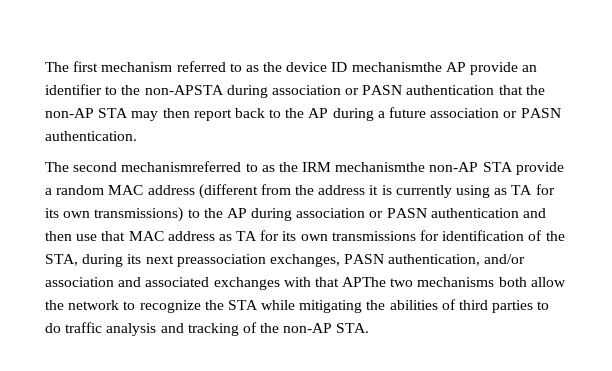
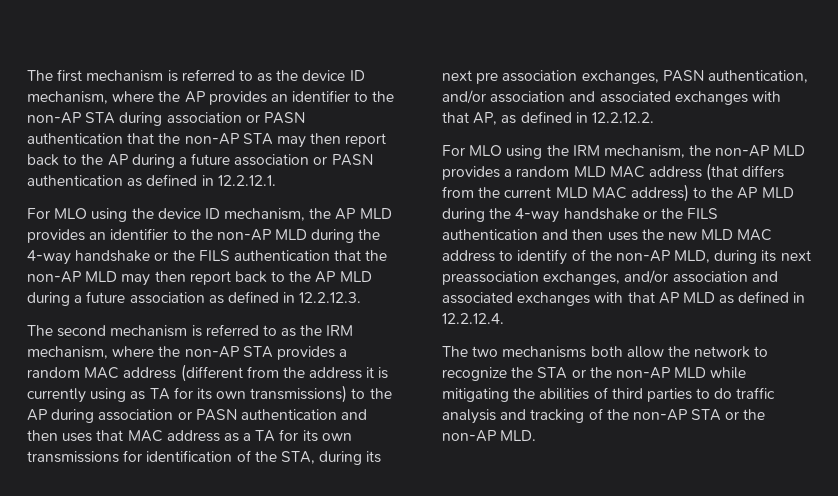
- The first mechanism referred to as the device ID mechanismthe AP provide an identifier to the non-APSTA during association or PASN authentication that the non-AP STA may then report back to the AP during a future association or PASN authentication.
+ The first mechanism is referred to as the device ID mechanism, where the AP provides an identifier to the non-AP STA during association or PASN authentication that the non-AP STA may then report back to the AP during a future association or PASN authentication as defined in 12.2.12.1.
+ For MLO using the device ID mechanism, the AP MLD provides an identifier to the non-AP MLD during the 4-way handshake or the FILS authentication that the non-AP MLD may then report back to the AP MLD during a future association as defined in 12.2.12.3.
- The second mechanismreferred to as the IRM mechanismthe non-AP STA provide a random MAC address (different from the address it is currently using as TA for its own transmissions) to the AP during association or PASN authentication and then use that MAC address as TA for its own transmissions for identification of the STA, during its next preassociation exchanges, PASN authentication, and/or association and associated exchanges with that APThe two mechanisms both allow the network to recognize the STA while mitigating the abilities of third parties to do traffic analysis and tracking of the non-AP STA.
+ The second mechanism is referred to as the IRM mechanism, where the non-AP STA provides a random MAC address (different from the address it is currently using as TA for its own transmissions) to the AP during association or PASN authentication and then uses that MAC address as a TA for its own transmissions for identification of the STA, during its next pre association exchanges, PASN authentication, and/or association and associated exchanges with that AP, as defined in 12.2.12.2.
+ For MLO using the IRM mechanism, the non-AP MLD provides a random MLD MAC address (that differs from the current MLD MAC address) to the AP MLD during the 4-way handshake or the FILS authentication and then uses the new MLD MAC address to identify of the non-AP MLD, during its next preassociation exchanges, and/or association and associated exchanges with that AP MLD as defined in 12.2.12.4.
+ The two mechanisms both allow the network to recognize the STA or the non-AP MLD while mitigating the abilities of third parties to do traffic analysis and tracking of the non-AP STA or the non-AP MLD.

